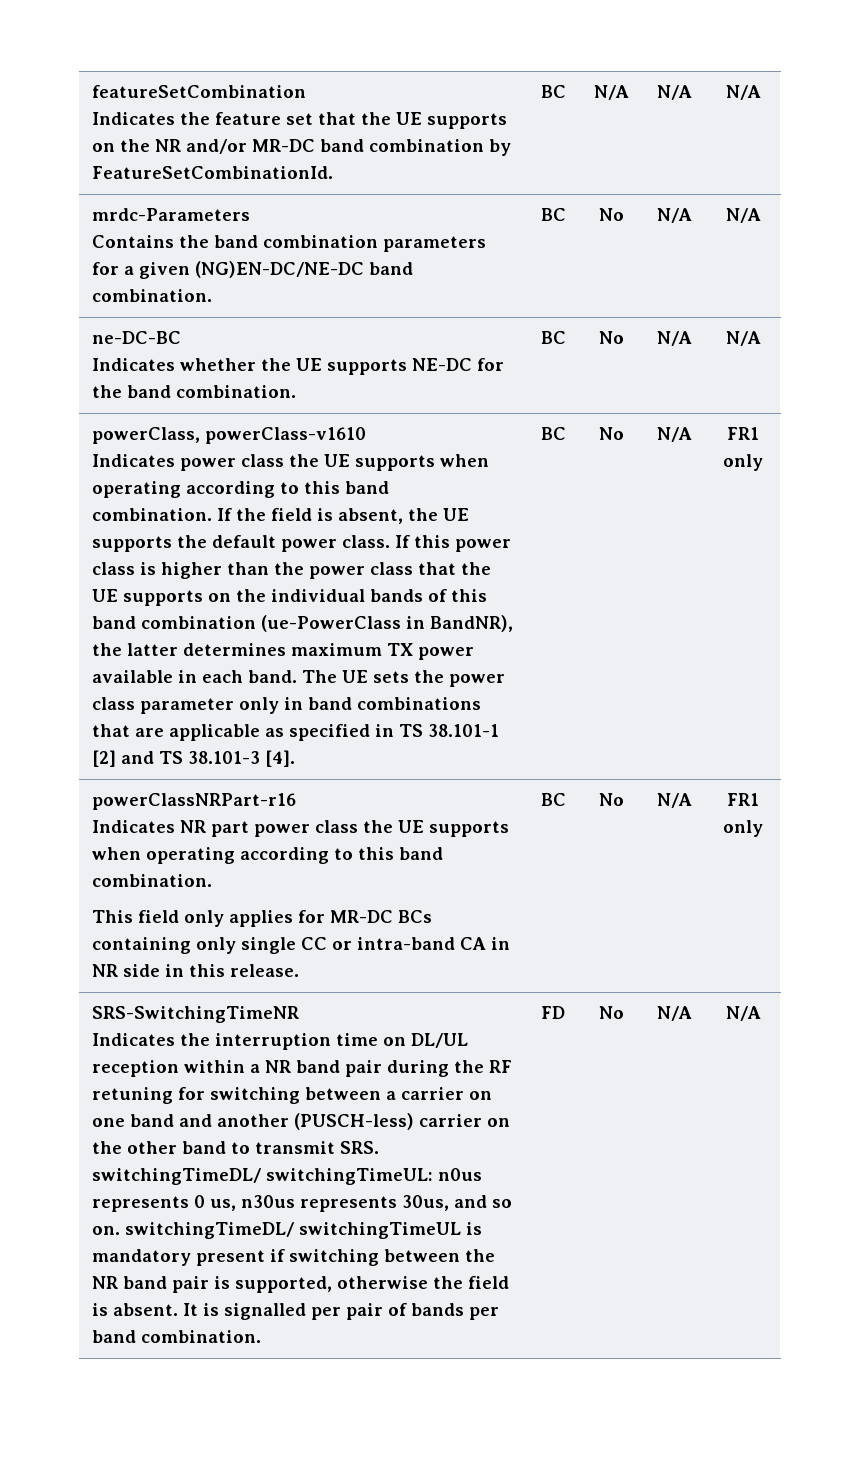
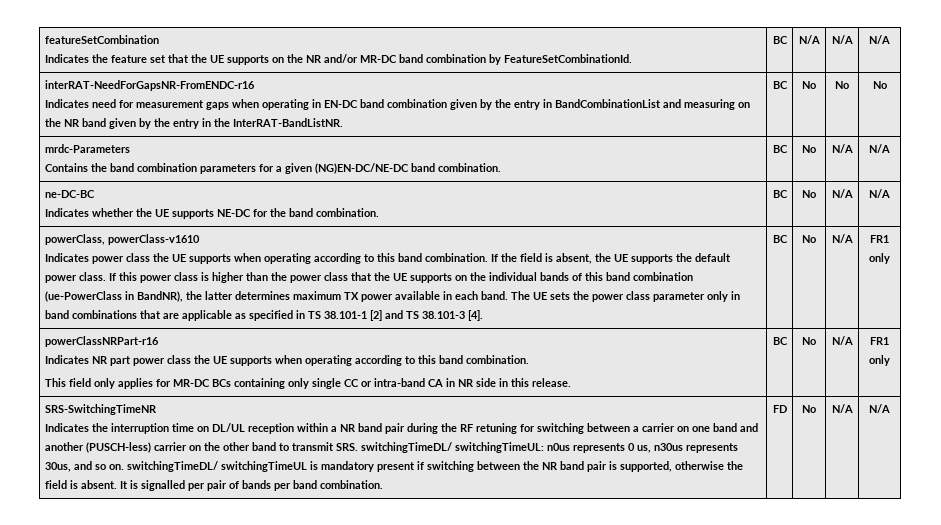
+ interRAT-NeedForGapsNR-FromENDC-r16
+ Indicates need for measurement gaps when operating in EN-DC band combination given by the entry in BandCombinationList and measuring on the NR band given by the entry in the InterRAT-BandListNR. | BC | No | No | No

